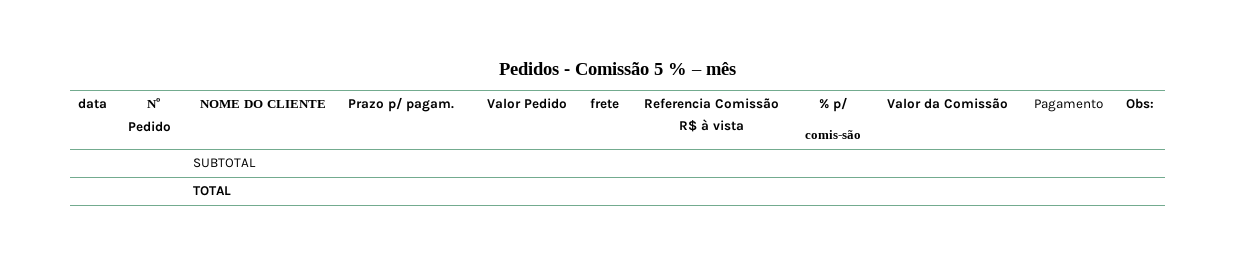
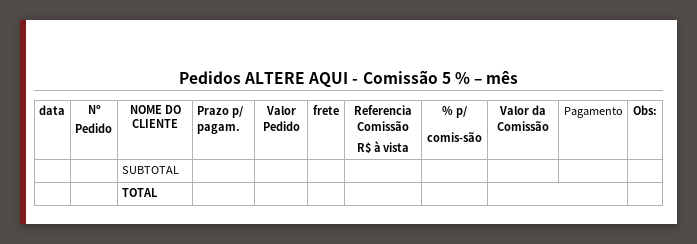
- Pedidos - Comissão 5 % – mês
+ Pedidos ALTERE AQUI - Comissão 5 % – mês

